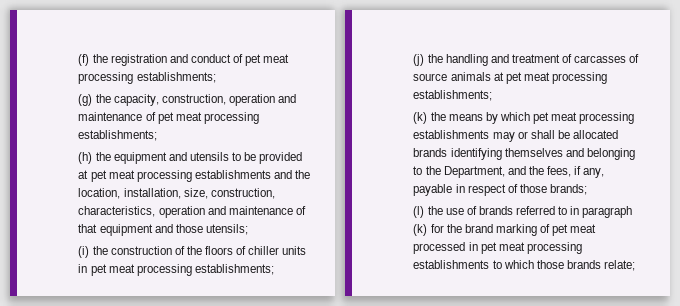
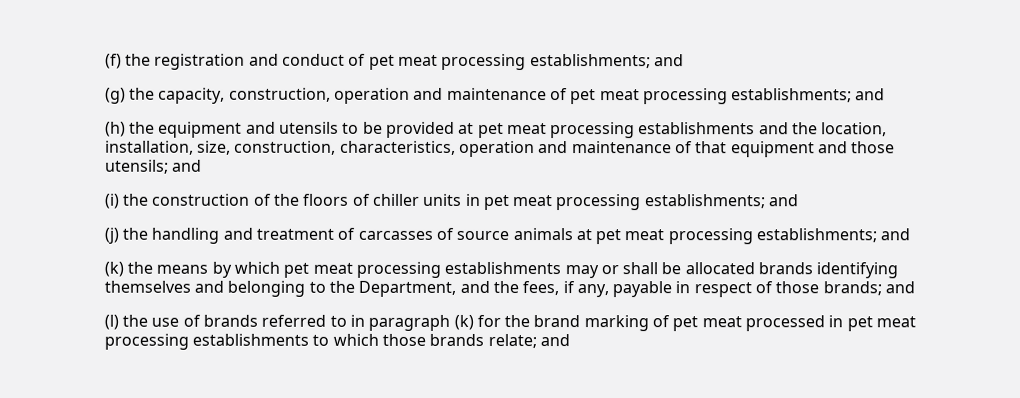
- (f) the registration and conduct of pet meat processing establishments;
+ (f) the registration and conduct of pet meat processing establishments; and
- (g) the capacity, construction, operation and maintenance of pet meat processing establishments;
+ (g) the capacity, construction, operation and maintenance of pet meat processing establishments; and
- (h) the equipment and utensils to be provided at pet meat processing establishments and the location, installation, size, construction, characteristics, operation and maintenance of that equipment and those utensils;
+ (h) the equipment and utensils to be provided at pet meat processing establishments and the location, installation, size, construction, characteristics, operation and maintenance of that equipment and those utensils; and
- (i) the construction of the floors of chiller units in pet meat processing establishments;
+ (i) the construction of the floors of chiller units in pet meat processing establishments; and
- (j) the handling and treatment of carcasses of source animals at pet meat processing establishments;
+ (j) the handling and treatment of carcasses of source animals at pet meat processing establishments; and
- (k) the means by which pet meat processing establishments may or shall be allocated brands identifying themselves and belonging to the Department, and the fees, if any, payable in respect of those brands;
+ (k) the means by which pet meat processing establishments may or shall be allocated brands identifying themselves and belonging to the Department, and the fees, if any, payable in respect of those brands; and
- (l) the use of brands referred to in paragraph (k) for the brand marking of pet meat processed in pet meat processing establishments to which those brands relate;
+ (l) the use of brands referred to in paragraph (k) for the brand marking of pet meat processed in pet meat processing establishments to which those brands relate; and

